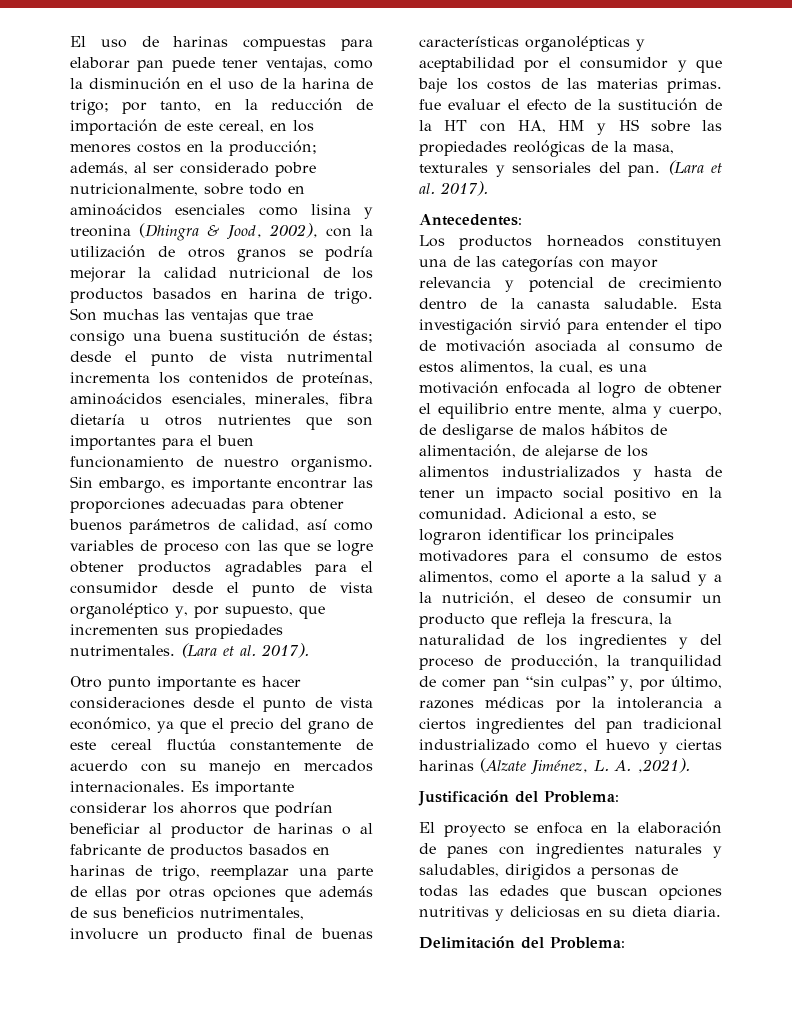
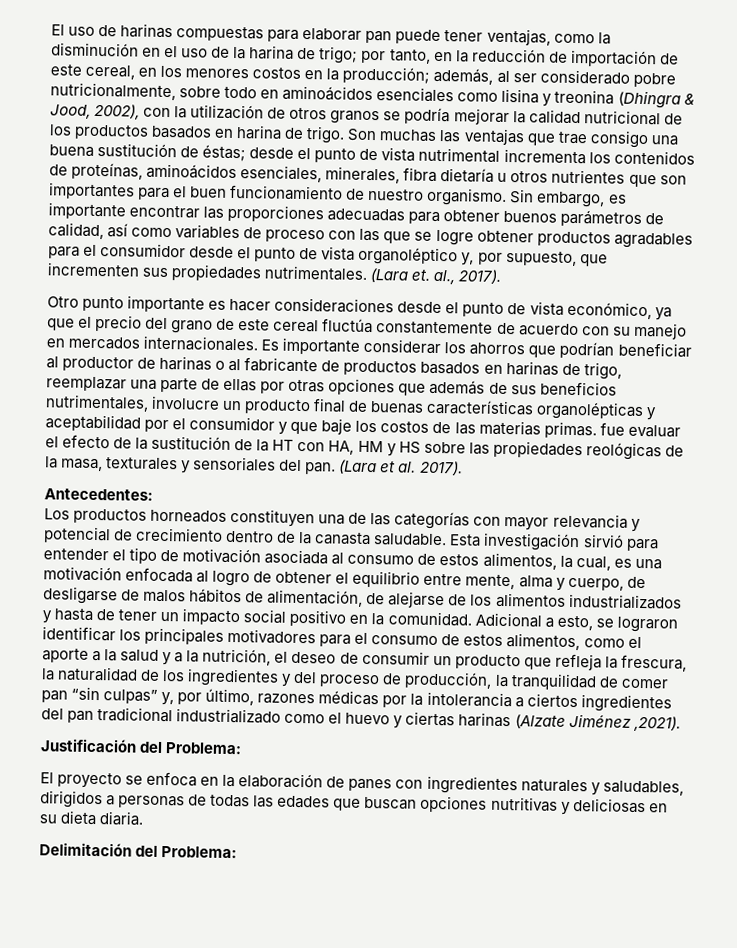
- Sin embargo, es importante encontrar las proporciones adecuadas para obtener buenos parámetros de calidad, así como variables de proceso con las que se logre obtener productos agradables para el consumidor desde el punto de vista organoléptico y, por supuesto, que incrementen sus propiedades nutrimentales. (Lara et al. 2017).
+ Sin embargo, es importante encontrar las proporciones adecuadas para obtener buenos parámetros de calidad, así como variables de proceso con las que se logre obtener productos agradables para el consumidor desde el punto de vista organoléptico y, por supuesto, que incrementen sus propiedades nutrimentales. (Lara et. al., 2017).
- Adicional a esto, se lograron identificar los principales motivadores para el consumo de estos alimentos, como el aporte a la salud y a la nutrición, el deseo de consumir un producto que refleja la frescura, la naturalidad de los ingredientes y del proceso de producción, la tranquilidad de comer pan “sin culpas” y, por último, razones médicas por la intolerancia a ciertos ingredientes del pan tradicional industrializado como el huevo y ciertas harinas (Alzate Jiménez, L. A. ,2021).
+ Adicional a esto, se lograron identificar los principales motivadores para el consumo de estos alimentos, como el aporte a la salud y a la nutrición, el deseo de consumir un producto que refleja la frescura, la naturalidad de los ingredientes y del proceso de producción, la tranquilidad de comer pan “sin culpas” y, por último, razones médicas por la intolerancia a ciertos ingredientes del pan tradicional industrializado como el huevo y ciertas harinas (Alzate Jiménez ,2021).

